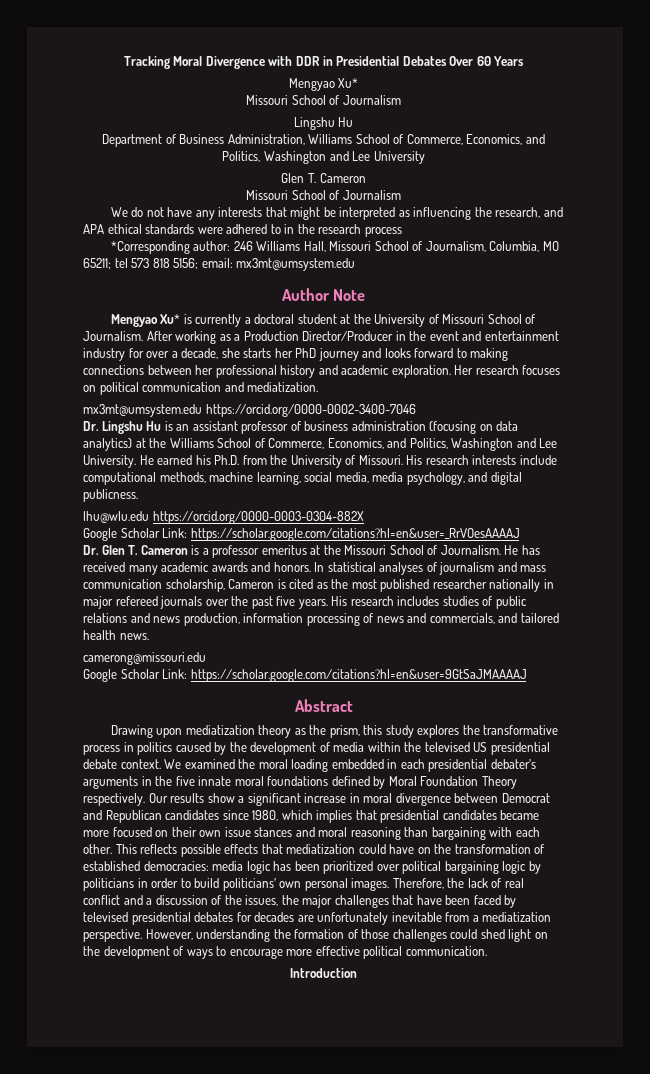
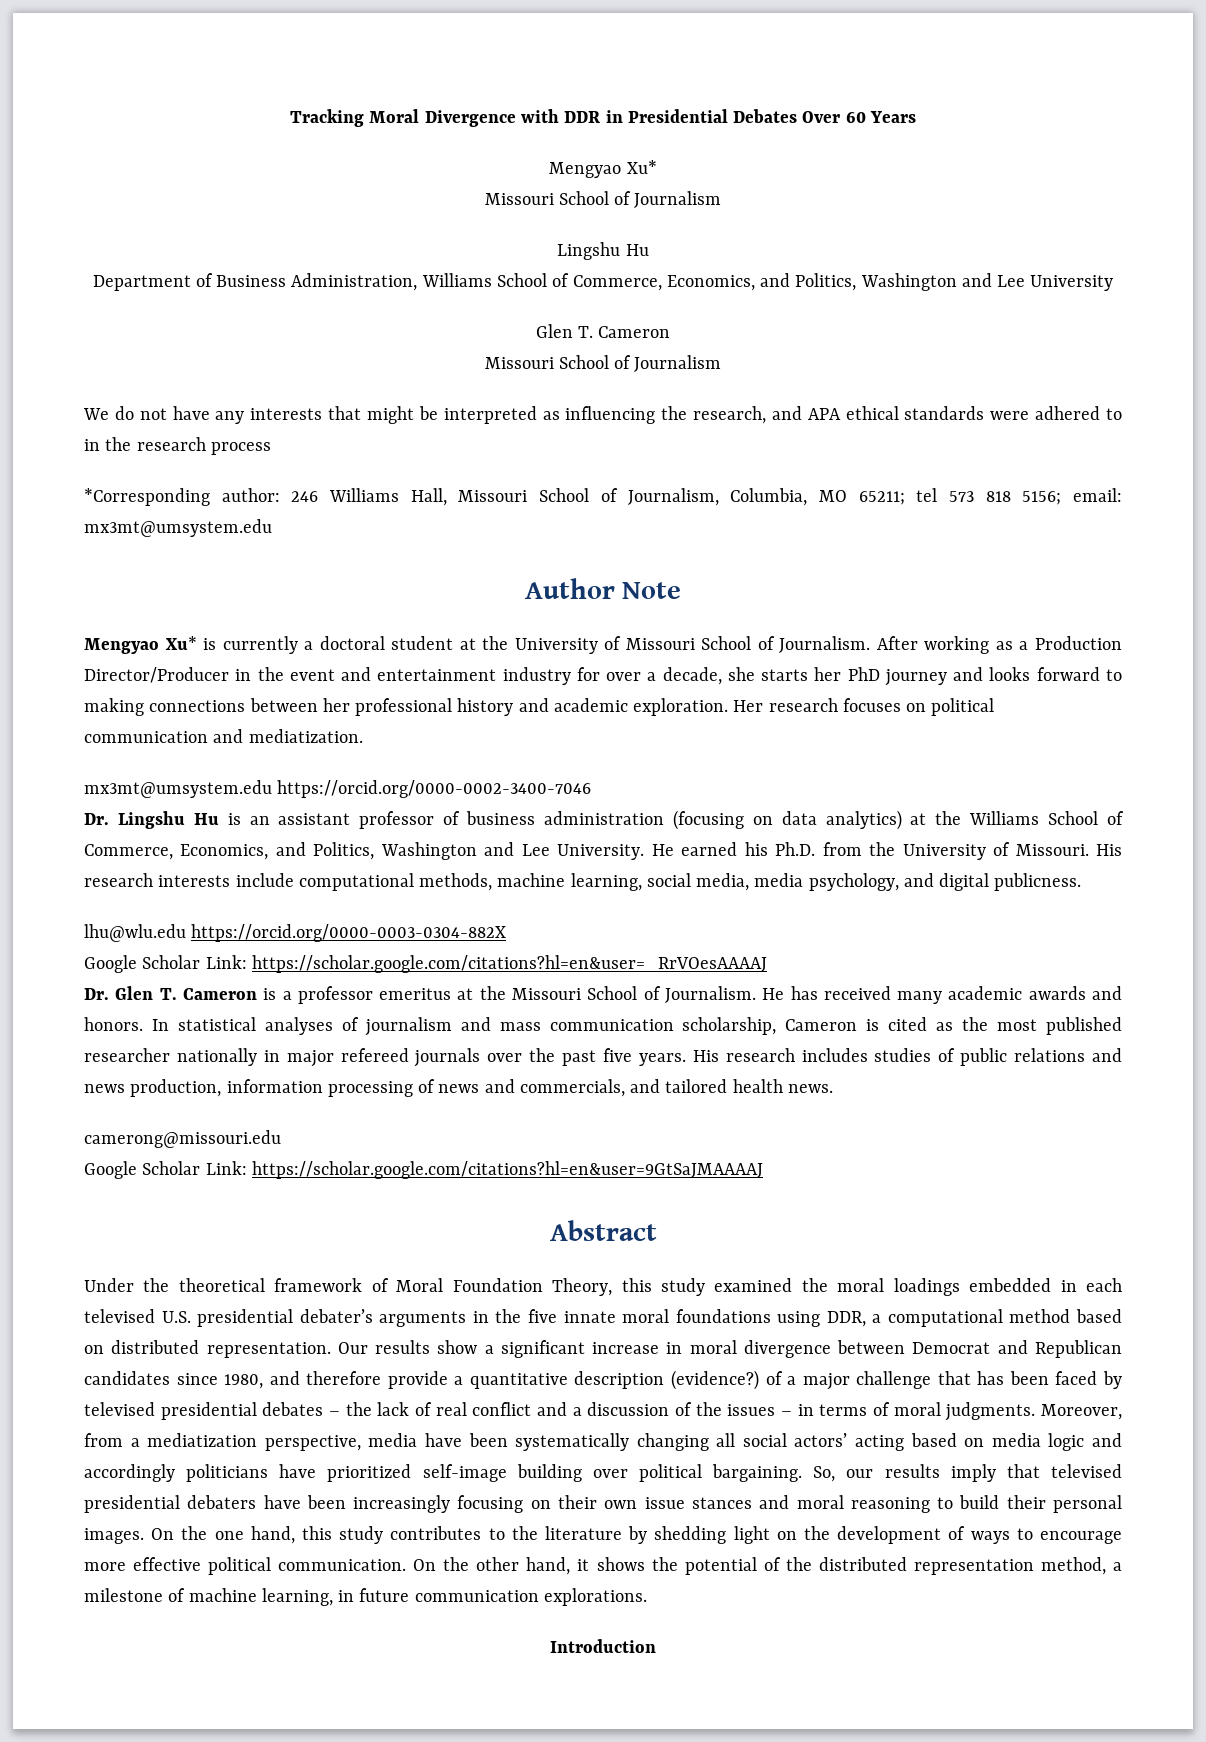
- Drawing upon mediatization theory as the prism, this study explores the transformative process in politics caused by the development of media within the televised US presidential debate context. We examined the moral loading embedded in each presidential debater’s arguments in the five innate moral foundations defined by Moral Foundation Theory respectively.
+ Under the theoretical framework of Moral Foundation Theory, this study examined the moral loadings embedded in each televised U.S. presidential debater’s arguments in the five innate moral foundations using DDR, a computational method based on distributed representation.
- Our results show a significant increase in moral divergence between Democrat and Republican candidates since 1980, which implies that presidential candidates became more focused on their own issue stances and moral reasoning than bargaining with each other. This reflects possible effects that mediatization could have on the transformation of established democracies: media logic has been prioritized over political bargaining logic by politicians in order to build politicians’ own personal images. Therefore, the lack of real conflict and a discussion of the issues, the major challenges that have been faced by televised presidential debates for decades are unfortunately inevitable from a mediatization perspective. However, understanding the formation of those challenges could shed light on the development of ways to encourage more effective political communication.
+ Our results show a significant increase in moral divergence between Democrat and Republican candidates since 1980, and therefore provide a quantitative description (evidence?) of a major challenge that has been faced by televised presidential debates – the lack of real conflict and a discussion of the issues – in terms of moral judgments. Moreover, from a mediatization perspective, media have been systematically changing all social actors’ acting based on media logic and accordingly politicians have prioritized self-image building over political bargaining. So, our results imply that televised presidential debaters have been increasingly focusing on their own issue stances and moral reasoning to build their personal images. On the one hand, this study contributes to the literature by shedding light on the development of ways to encourage more effective political communication. On the other hand, it shows the potential of the distributed representation method, a milestone of machine learning, in future communication explorations.

